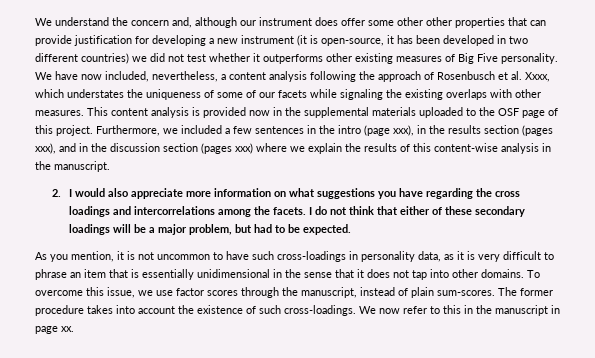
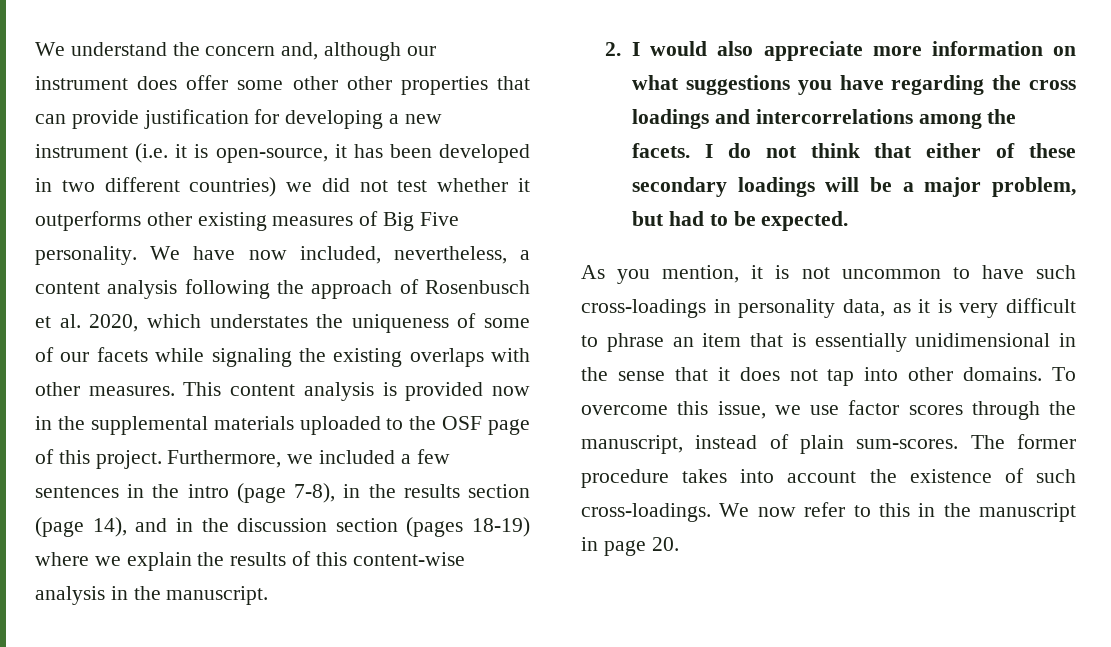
- We understand the concern and, although our instrument does offer some other other properties that can provide justification for developing a new instrument (it is open-source, it has been developed in two different countries) we did not test whether it outperforms other existing measures of Big Five personality.
+ We understand the concern and, although our instrument does offer some other other properties that can provide justification for developing a new instrument (i.e. it is open-source, it has been developed in two different countries) we did not test whether it outperforms other existing measures of Big Five personality.
- We have now included, nevertheless, a content analysis following the approach of Rosenbusch et al. Xxxx, which understates the uniqueness of some of our facets while signaling the existing overlaps with other measures.
+ We have now included, nevertheless, a content analysis following the approach of Rosenbusch et al. 2020, which understates the uniqueness of some of our facets while signaling the existing overlaps with other measures.
- Furthermore, we included a few sentences in the intro (page xxx), in the results section (pages xxx), and in the discussion section (pages xxx) where we explain the results of this content-wise analysis in the manuscript.
+ Furthermore, we included a few sentences in the intro (page 7-8), in the results section (page 14), and in the discussion section (pages 18-19) where we explain the results of this content-wise analysis in the manuscript.
- We now refer to this in the manuscript in page xx.
+ We now refer to this in the manuscript in page 20.

